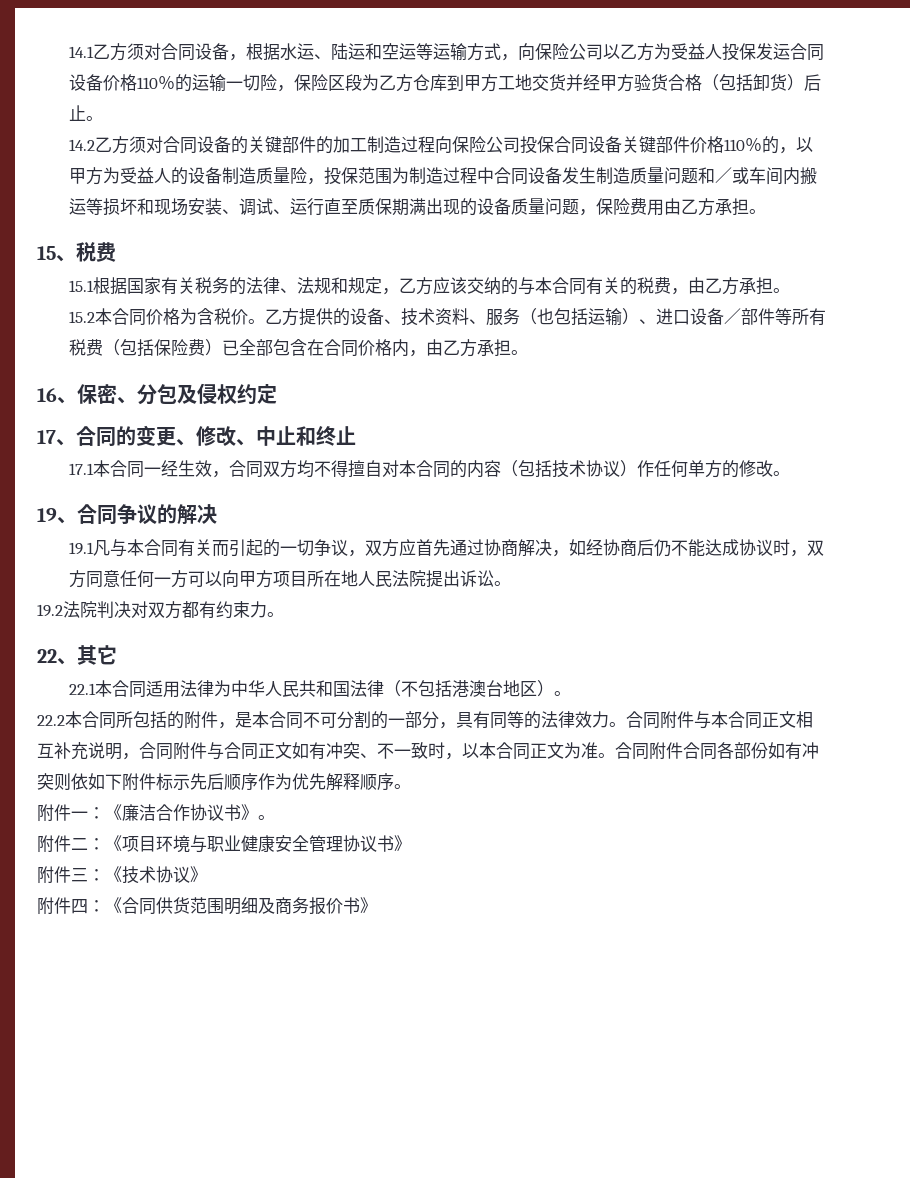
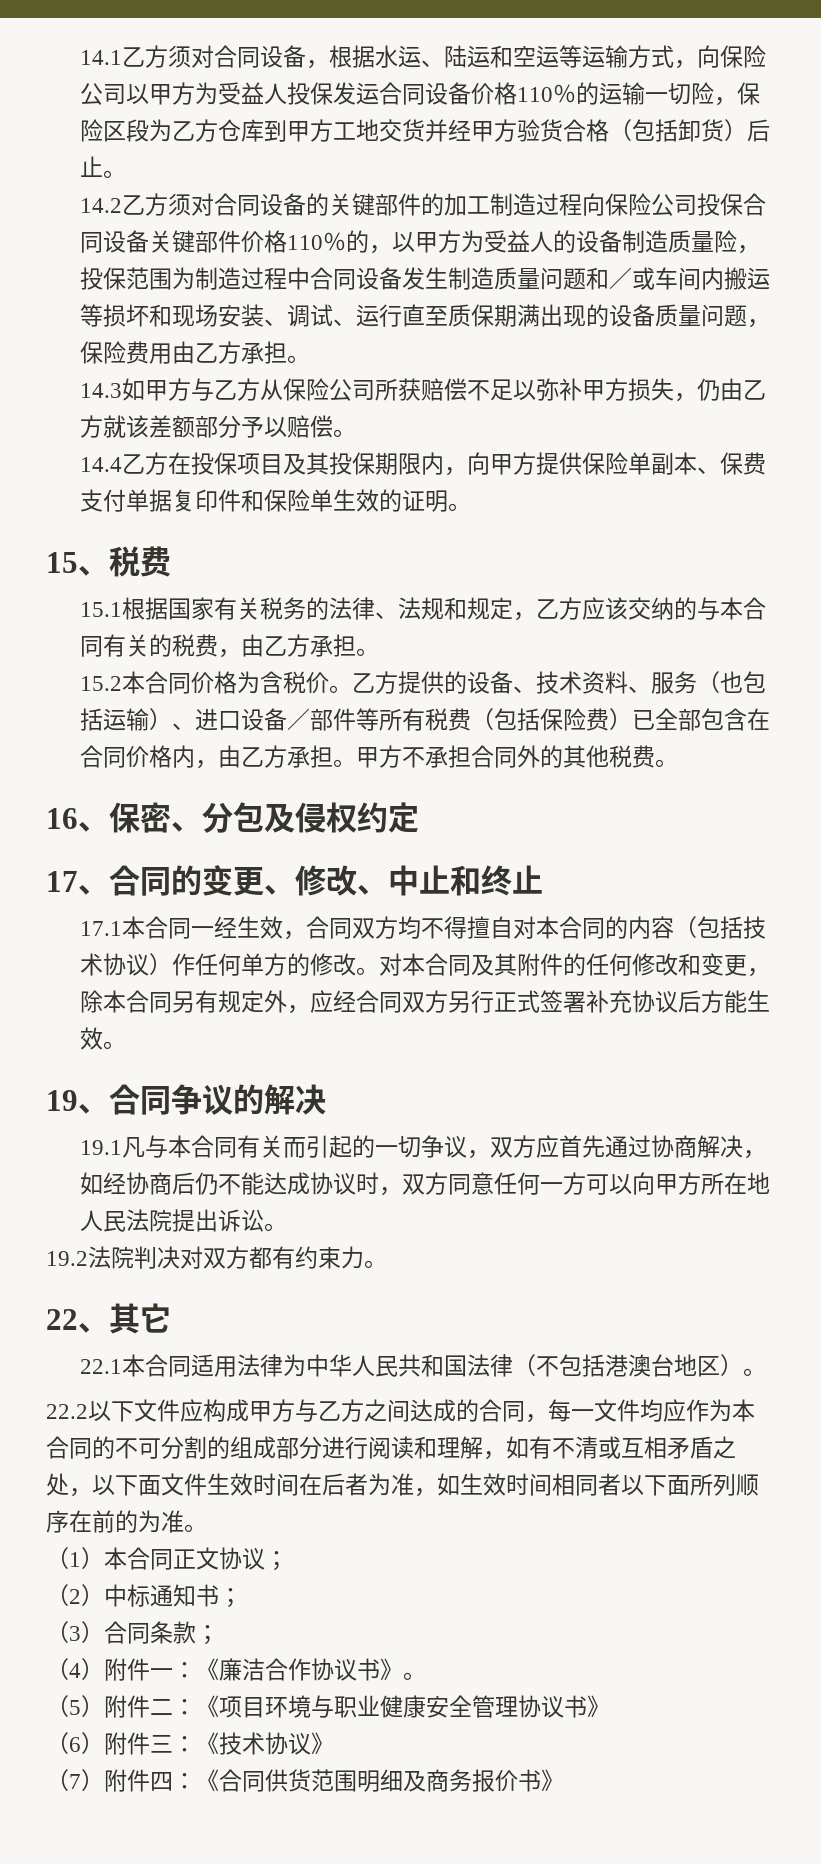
- 14.1乙方须对合同设备，根据水运、陆运和空运等运输方式，向保险公司以乙方为受益人投保发运合同设备价格110％的运输一切险，保险区段为乙方仓库到甲方工地交货并经甲方验货合格（包括卸货）后止。
+ 14.1乙方须对合同设备，根据水运、陆运和空运等运输方式，向保险公司以甲方为受益人投保发运合同设备价格110％的运输一切险，保险区段为乙方仓库到甲方工地交货并经甲方验货合格（包括卸货）后止。
+ 14.3如甲方与乙方从保险公司所获赔偿不足以弥补甲方损失，仍由乙方就该差额部分予以赔偿。
+ 14.4乙方在投保项目及其投保期限内，向甲方提供保险单副本、保费支付单据复印件和保险单生效的证明。
+ 甲方不承担合同外的其他税费。
+ 对本合同及其附件的任何修改和变更，除本合同另有规定外，应经合同双方另行正式签署补充协议后方能生效。
- 19.1凡与本合同有关而引起的一切争议，双方应首先通过协商解决，如经协商后仍不能达成协议时，双方同意任何一方可以向甲方项目所在地人民法院提出诉讼。
+ 19.1凡与本合同有关而引起的一切争议，双方应首先通过协商解决，如经协商后仍不能达成协议时，双方同意任何一方可以向甲方所在地人民法院提出诉讼。
- 22.2本合同所包括的附件，是本合同不可分割的一部分，具有同等的法律效力。合同附件与本合同正文相互补充说明，合同附件与合同正文如有冲突、不一致时，以本合同正文为准。合同附件合同各部份如有冲突则依如下附件标示先后顺序作为优先解释顺序。
- 附件一：《廉洁合作协议书》。
+ 22.2以下文件应构成甲方与乙方之间达成的合同，每一文件均应作为本合同的不可分割的组成部分进行阅读和理解，如有不清或互相矛盾之处，以下面文件生效时间在后者为准，如生效时间相同者以下面所列顺序在前的为准。
+ （1）本合同正文协议；
+ （2）中标通知书；
+ （3）合同条款；
+ （4）附件一：《廉洁合作协议书》。
- 附件二：《项目环境与职业健康安全管理协议书》
+ （5）附件二：《项目环境与职业健康安全管理协议书》
- 附件三：《技术协议》
+ （6）附件三：《技术协议》
- 附件四：《合同供货范围明细及商务报价书》
+ （7）附件四：《合同供货范围明细及商务报价书》

